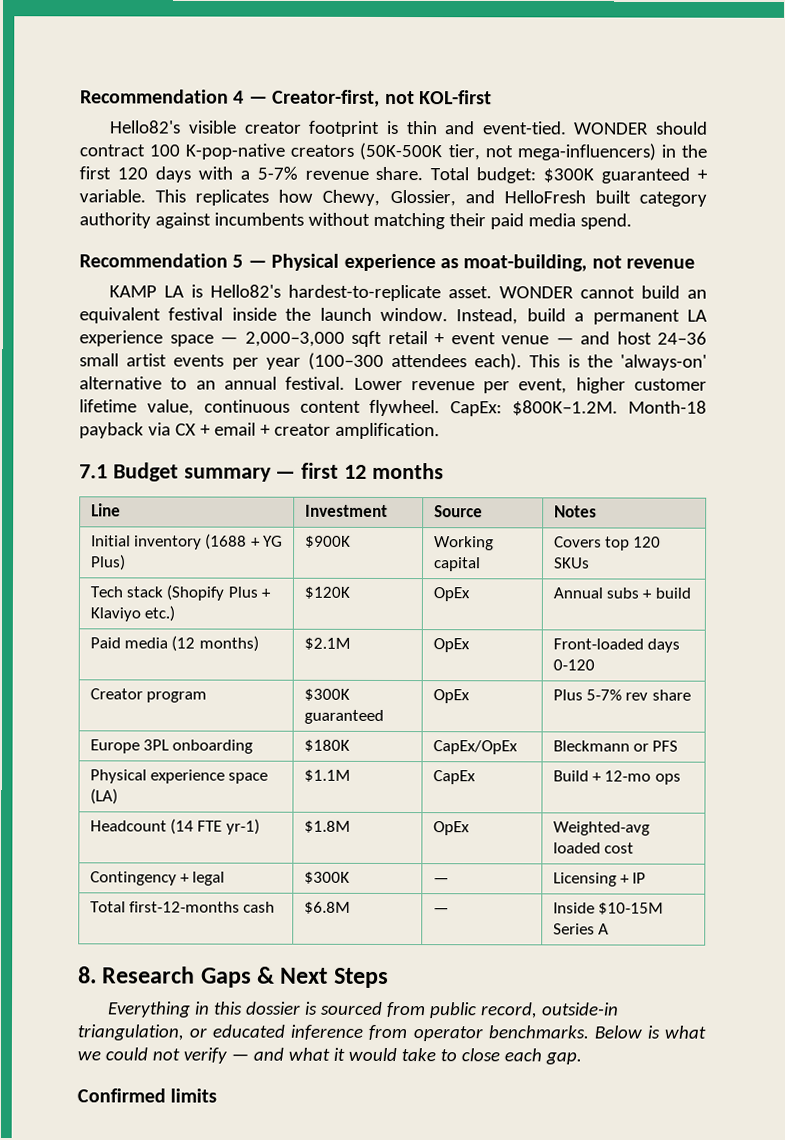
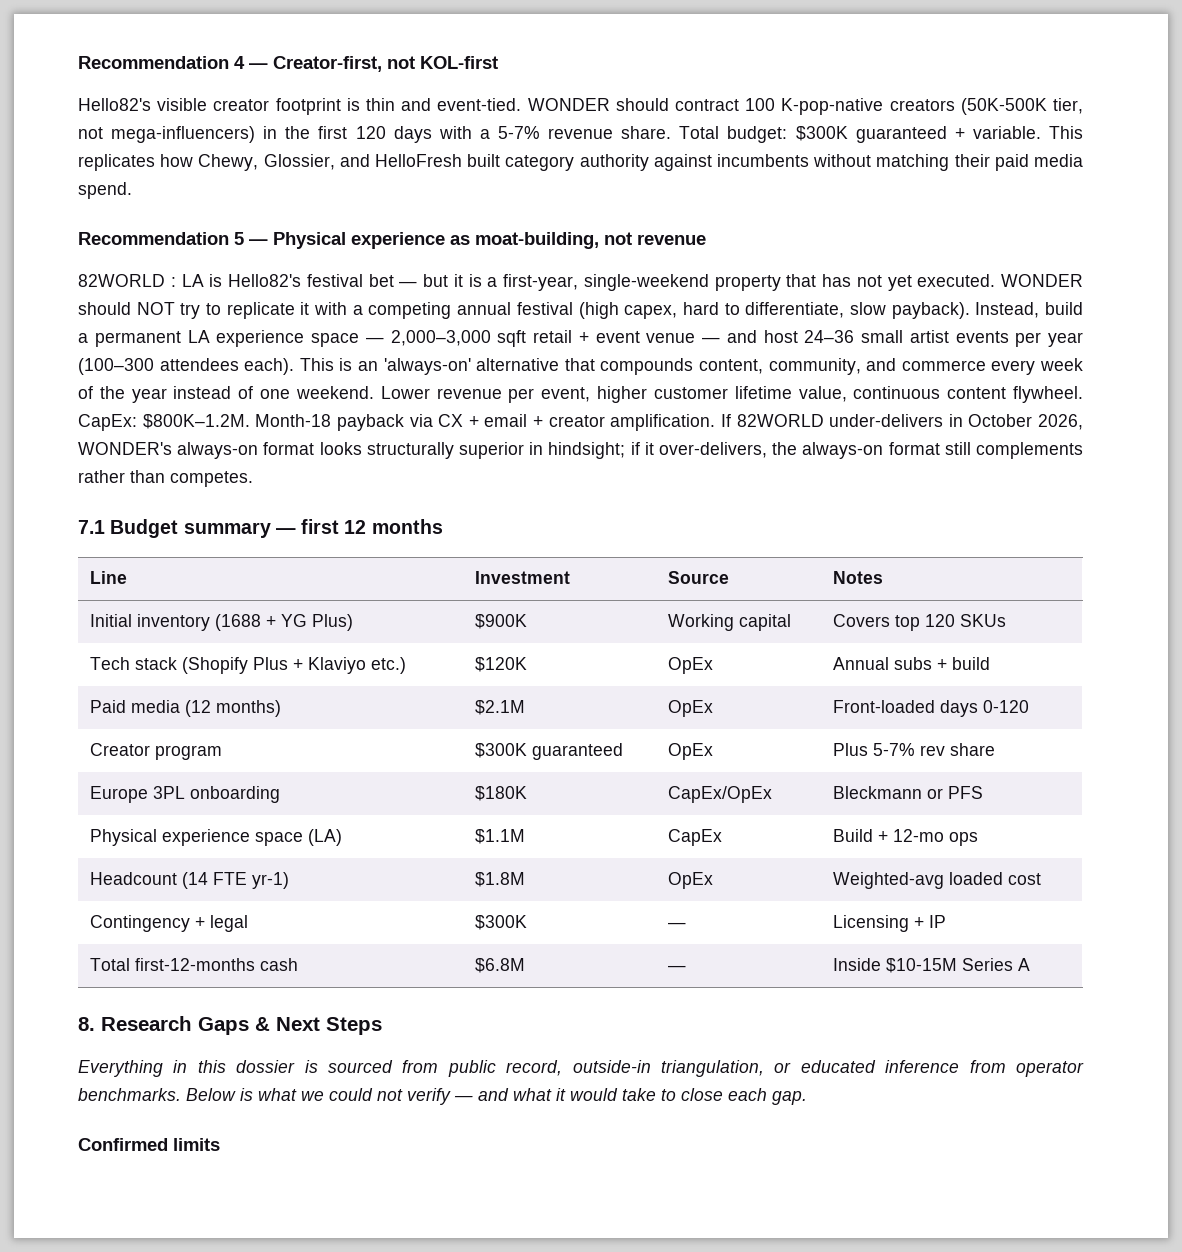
- KAMP LA is Hello82's hardest-to-replicate asset. WONDER cannot build an equivalent festival inside the launch window.
+ 82WORLD : LA is Hello82's festival bet — but it is a first-year, single-weekend property that has not yet executed. WONDER should NOT try to replicate it with a competing annual festival (high capex, hard to differentiate, slow payback).
- This is the 'always-on' alternative to an annual festival.
+ This is an 'always-on' alternative that compounds content, community, and commerce every week of the year instead of one weekend.
+ If 82WORLD under-delivers in October 2026, WONDER's always-on format looks structurally superior in hindsight; if it over-delivers, the always-on format still complements rather than competes.

